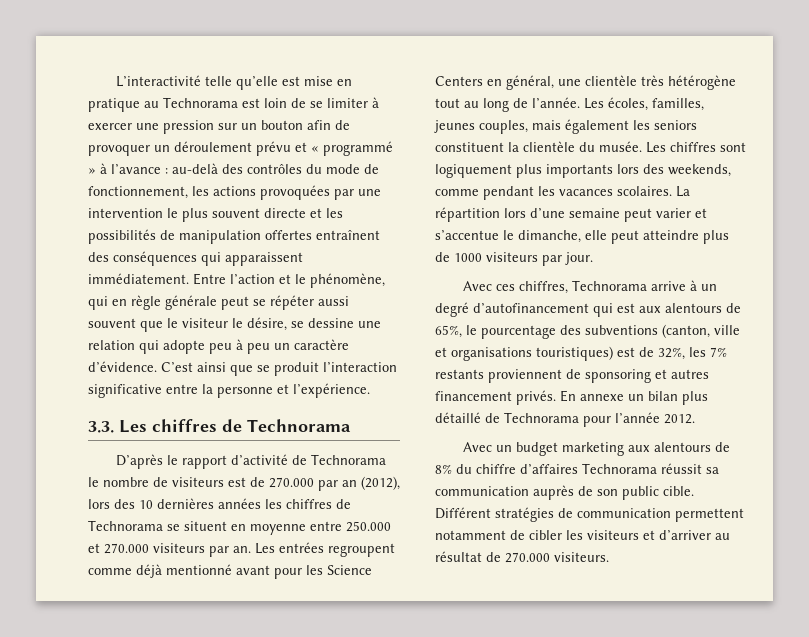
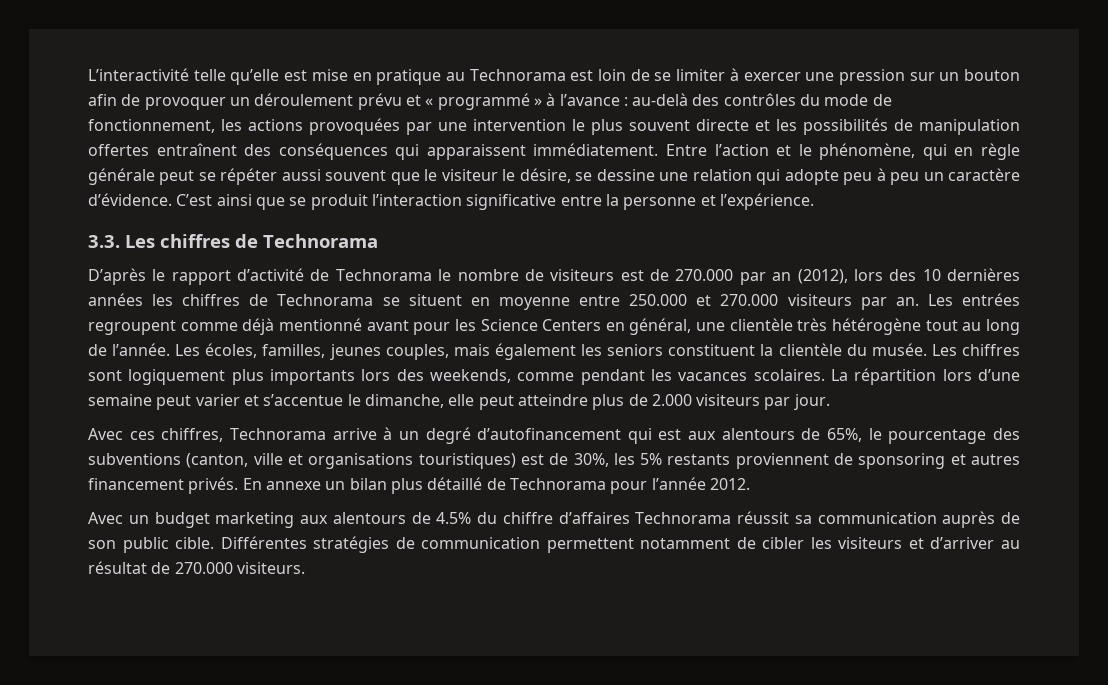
- La répartition lors d’une semaine peut varier et s’accentue le dimanche, elle peut atteindre plus de 1000 visiteurs par jour.
+ La répartition lors d’une semaine peut varier et s’accentue le dimanche, elle peut atteindre plus de 2.000 visiteurs par jour.
- Avec ces chiffres, Technorama arrive à un degré d’autofinancement qui est aux alentours de 65%, le pourcentage des subventions (canton, ville et organisations touristiques) est de 32%, les 7% restants proviennent de sponsoring et autres financement privés.
+ Avec ces chiffres, Technorama arrive à un degré d’autofinancement qui est aux alentours de 65%, le pourcentage des subventions (canton, ville et organisations touristiques) est de 30%, les 5% restants proviennent de sponsoring et autres financement privés.
- Avec un budget marketing aux alentours de 8% du chiffre d’affaires Technorama réussit sa communication auprès de son public cible.
+ Avec un budget marketing aux alentours de 4.5% du chiffre d’affaires Technorama réussit sa communication auprès de son public cible.
- Différent stratégies de communication permettent notamment de cibler les visiteurs et d’arriver au résultat de 270.000 visiteurs.
+ Différentes stratégies de communication permettent notamment de cibler les visiteurs et d’arriver au résultat de 270.000 visiteurs.

